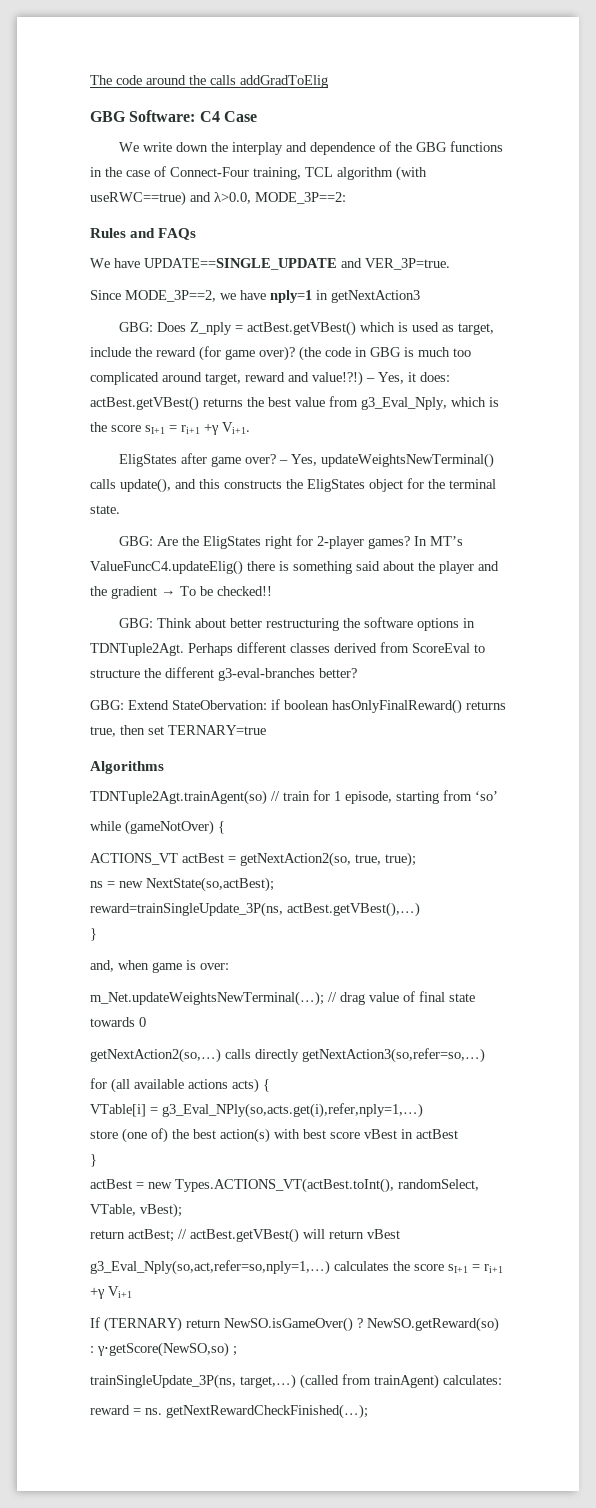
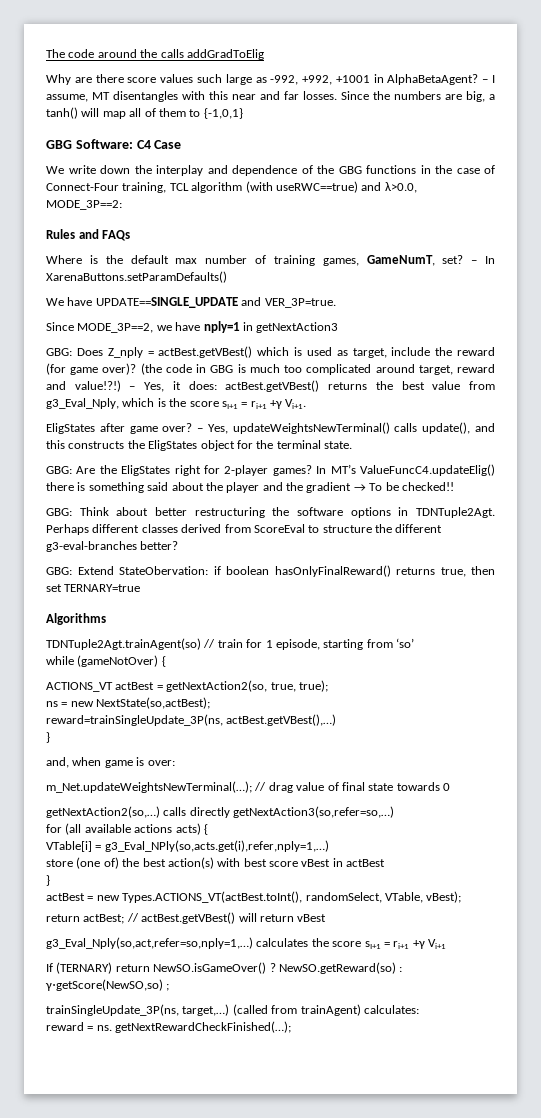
+ Why are there score values such large as -992, +992, +1001 in AlphaBetaAgent? – I assume, MT disentangles with this near and far losses. Since the numbers are big, a tanh() will map all of them to {-1,0,1}
+ Where is the default max number of training games, GameNumT, set? – In XarenaButtons.setParamDefaults()

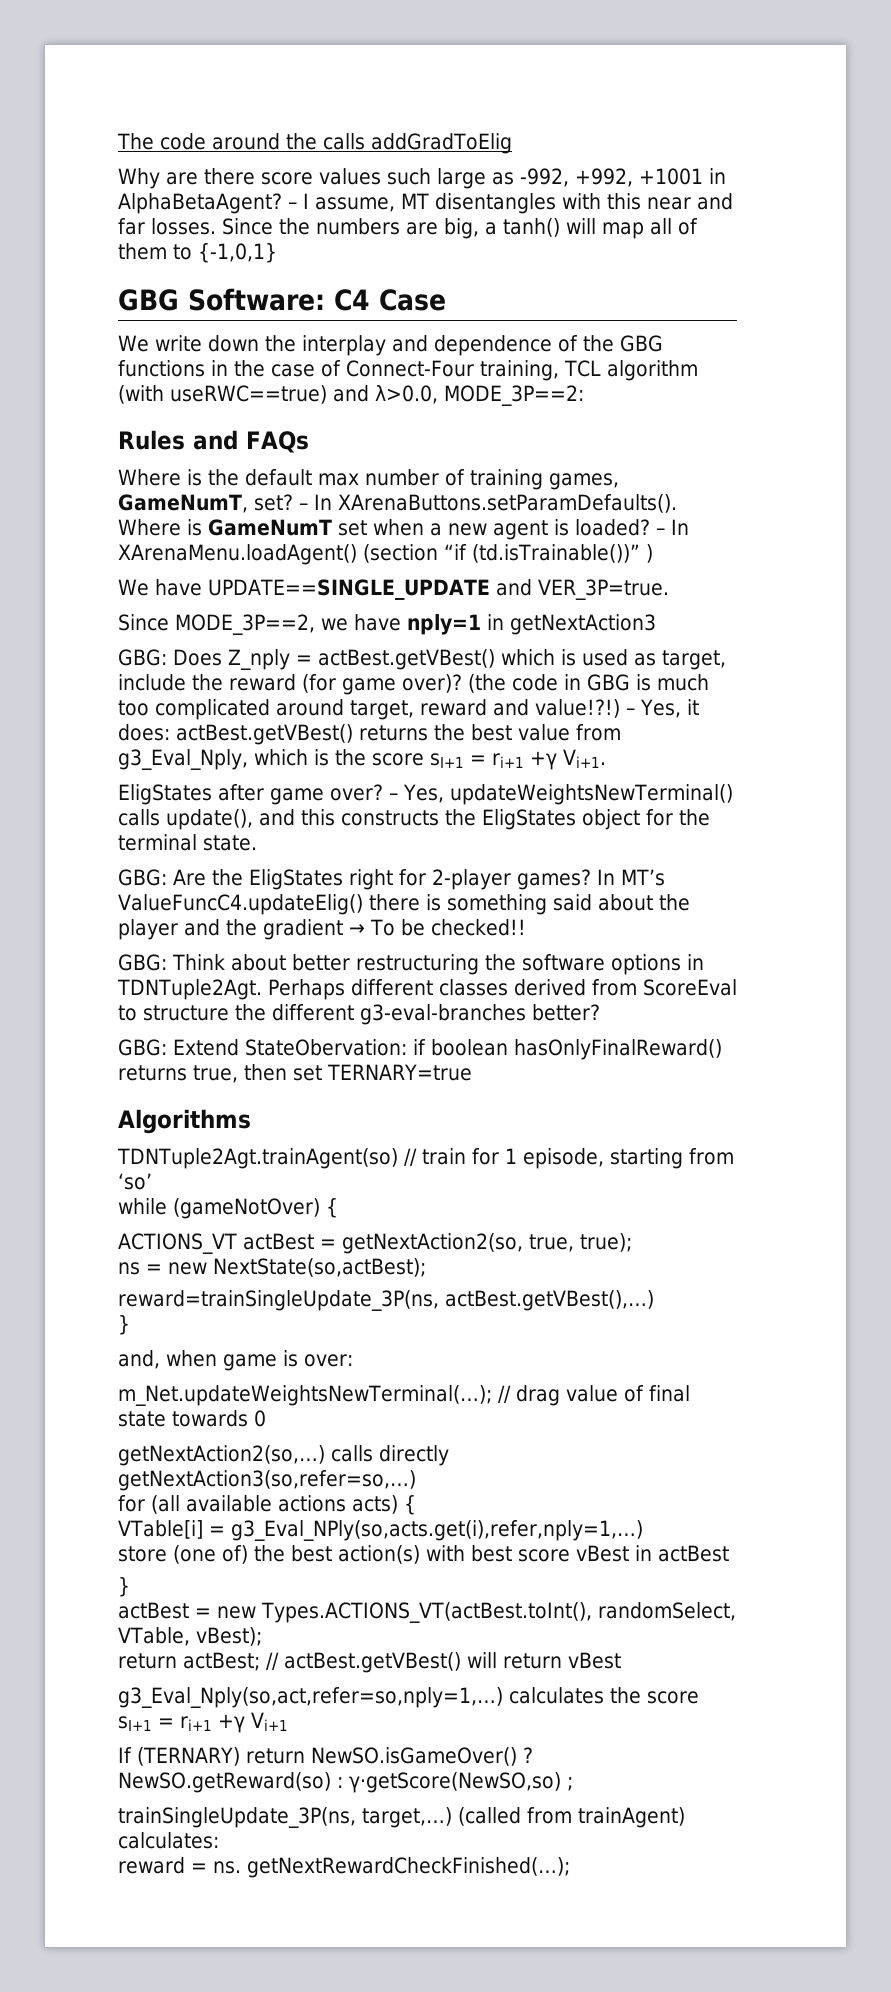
- – In XarenaButtons.setParamDefaults()
+ – In XArenaButtons.setParamDefaults(). Where is GameNumT set when a new agent is loaded? – In XArenaMenu.loadAgent() (section “if (td.isTrainable())” )

